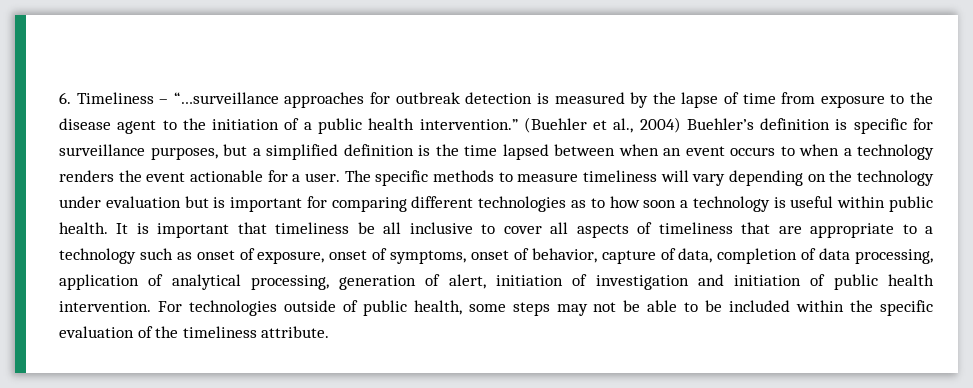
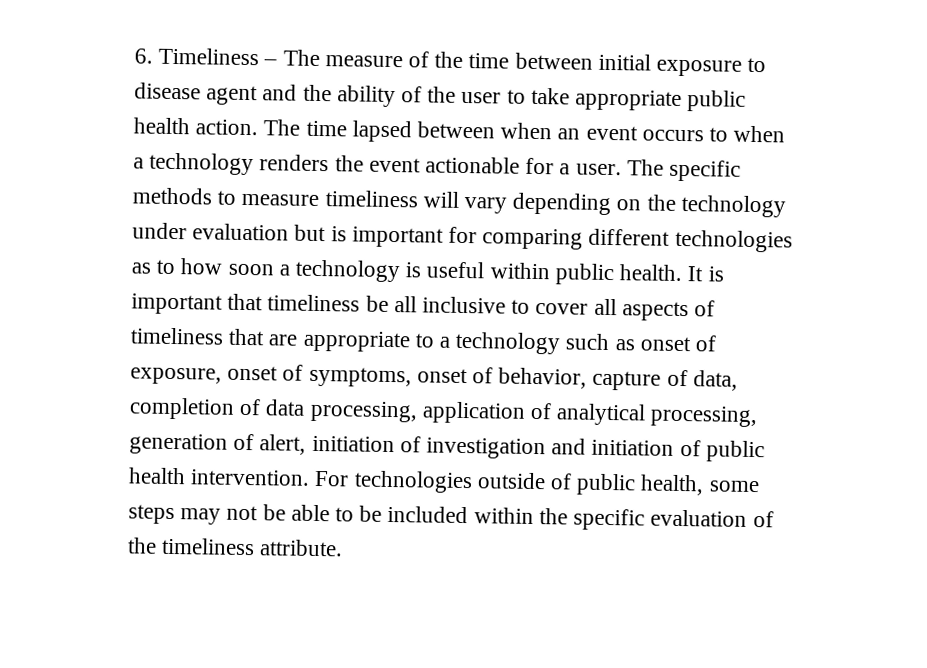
- 6. Timeliness – “…surveillance approaches for outbreak detection is measured by the lapse of time from exposure to the disease agent to the initiation of a public health intervention.” (Buehler et al., 2004) Buehler’s definition is specific for surveillance purposes, but a simplified definition is the time lapsed between when an event occurs to when a technology renders the event actionable for a user.
+ 6. Timeliness – The measure of the time between initial exposure to disease agent and the ability of the user to take appropriate public health action. The time lapsed between when an event occurs to when a technology renders the event actionable for a user.

